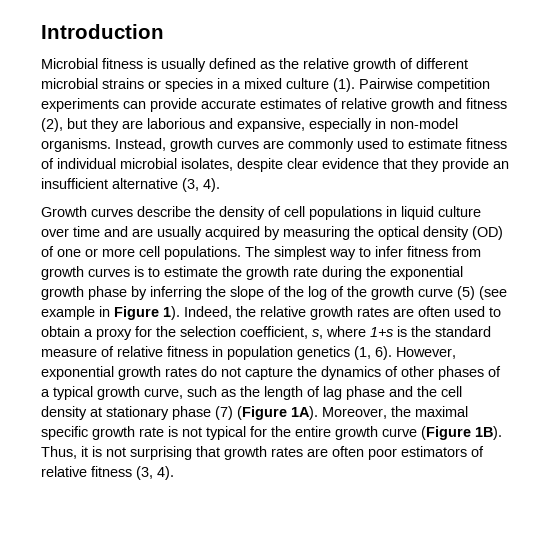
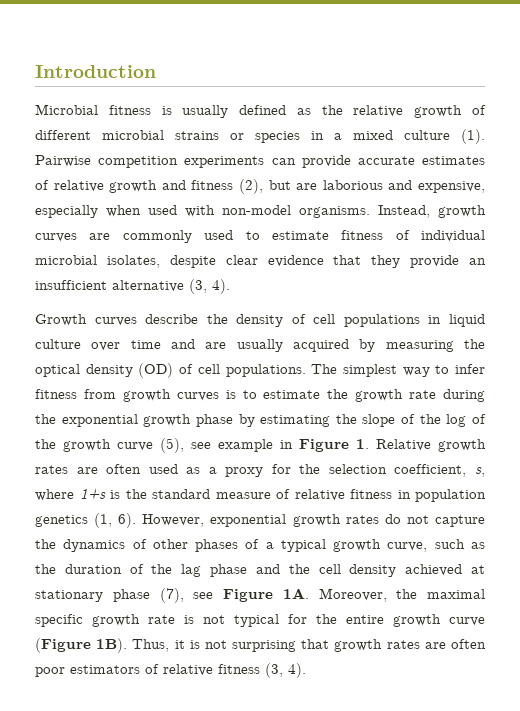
- Pairwise competition experiments can provide accurate estimates of relative growth and fitness (2), but they are laborious and expansive, especially in non-model organisms.
+ Pairwise competition experiments can provide accurate estimates of relative growth and fitness (2), but are laborious and expensive, especially when used with non-model organisms.
- Growth curves describe the density of cell populations in liquid culture over time and are usually acquired by measuring the optical density (OD) of one or more cell populations.
+ Growth curves describe the density of cell populations in liquid culture over time and are usually acquired by measuring the optical density (OD) of cell populations.
- The simplest way to infer fitness from growth curves is to estimate the growth rate during the exponential growth phase by inferring the slope of the log of the growth curve (5) (see example in Figure 1). Indeed, the relative growth rates are often used to obtain a proxy for the selection coefficient, s, where 1+s is the standard measure of relative fitness in population genetics (1, 6).
+ The simplest way to infer fitness from growth curves is to estimate the growth rate during the exponential growth phase by estimating the slope of the log of the growth curve (5), see example in Figure 1. Relative growth rates are often used as a proxy for the selection coefficient, s, where 1+s is the standard measure of relative fitness in population genetics (1, 6).
- However, exponential growth rates do not capture the dynamics of other phases of a typical growth curve, such as the length of lag phase and the cell density at stationary phase (7) (Figure 1A).
+ However, exponential growth rates do not capture the dynamics of other phases of a typical growth curve, such as the duration of the lag phase and the cell density achieved at stationary phase (7), see Figure 1A.

